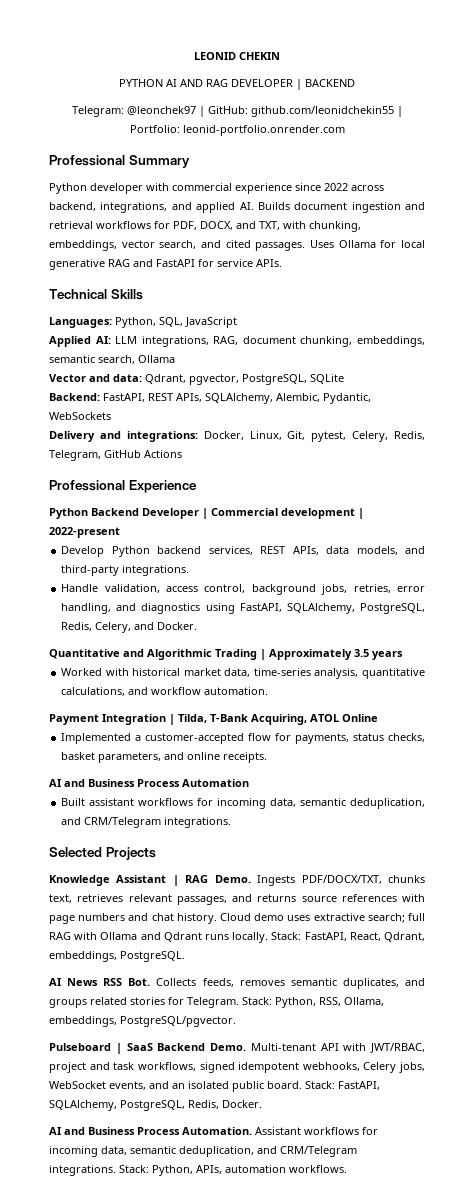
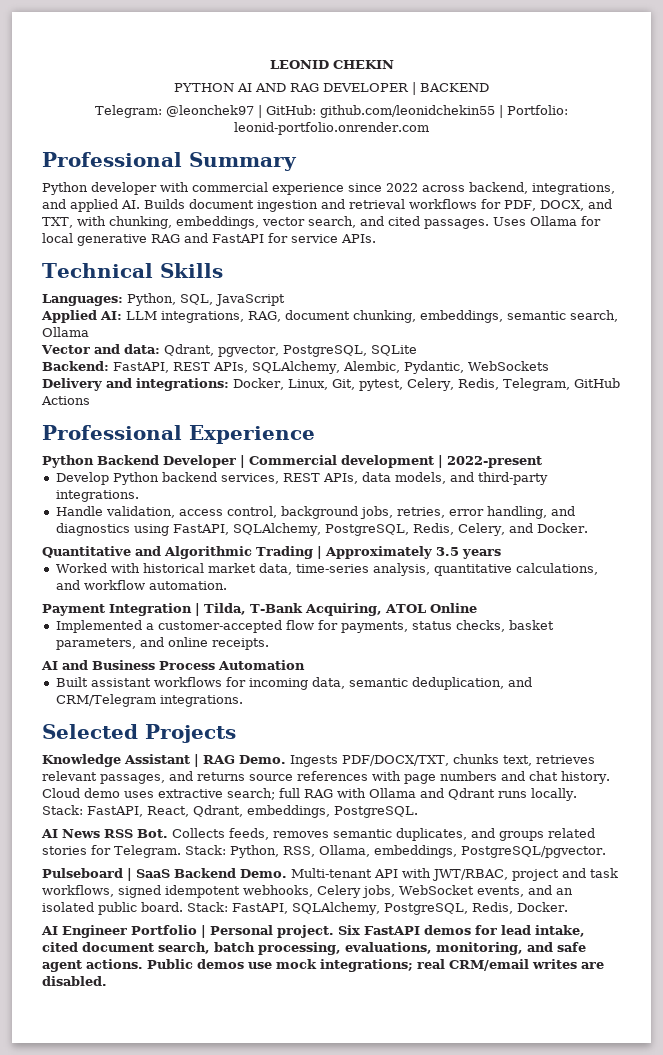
- AI and Business Process Automation. Assistant workflows for incoming data, semantic deduplication, and CRM/Telegram integrations. Stack: Python, APIs, automation workflows.
+ AI Engineer Portfolio | Personal project. Six FastAPI demos for lead intake, cited document search, batch processing, evaluations, monitoring, and safe agent actions. Public demos use mock integrations; real CRM/email writes are disabled.

